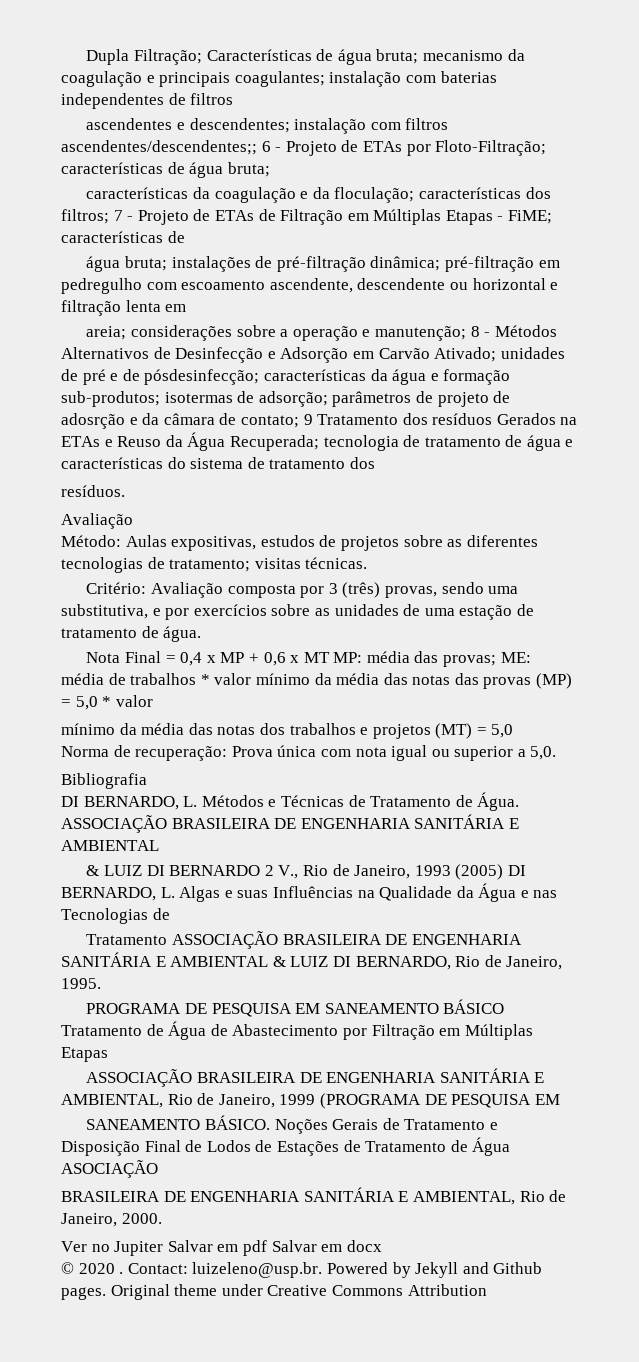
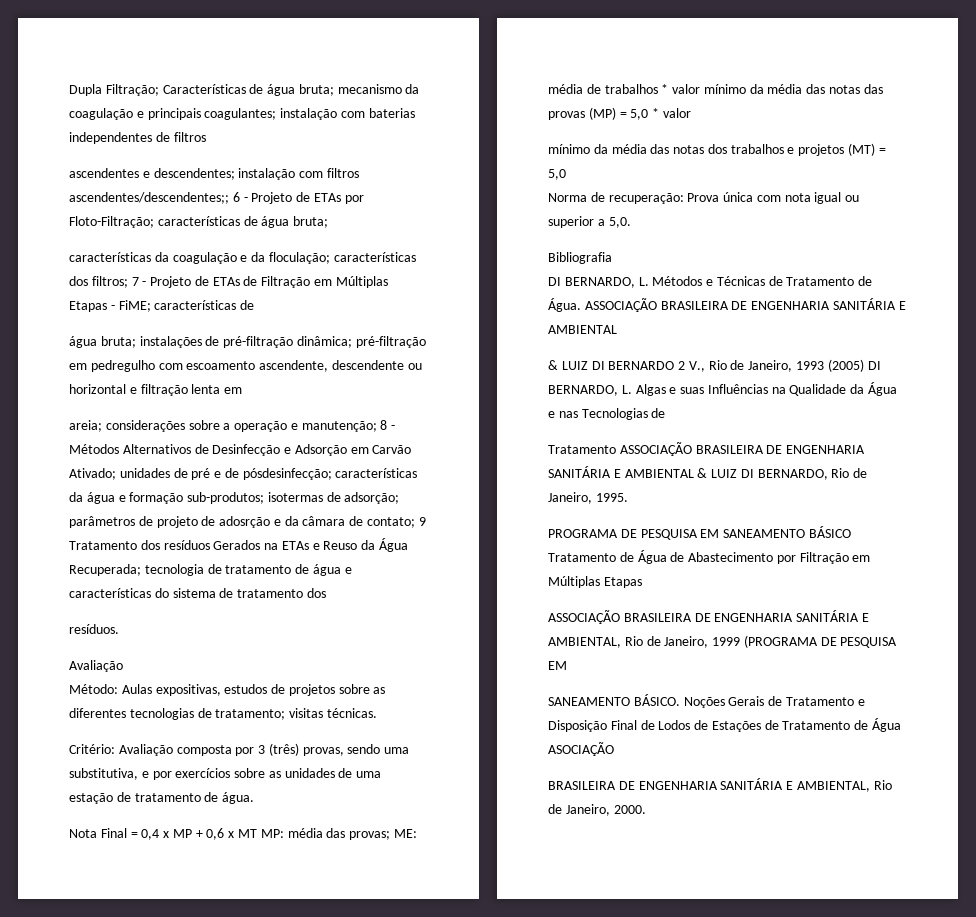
- Ver no Jupiter Salvar em pdf Salvar em docx
- © 2020 . Contact: luizeleno@usp.br. Powered by Jekyll and Github pages. Original theme under Creative Commons Attribution

